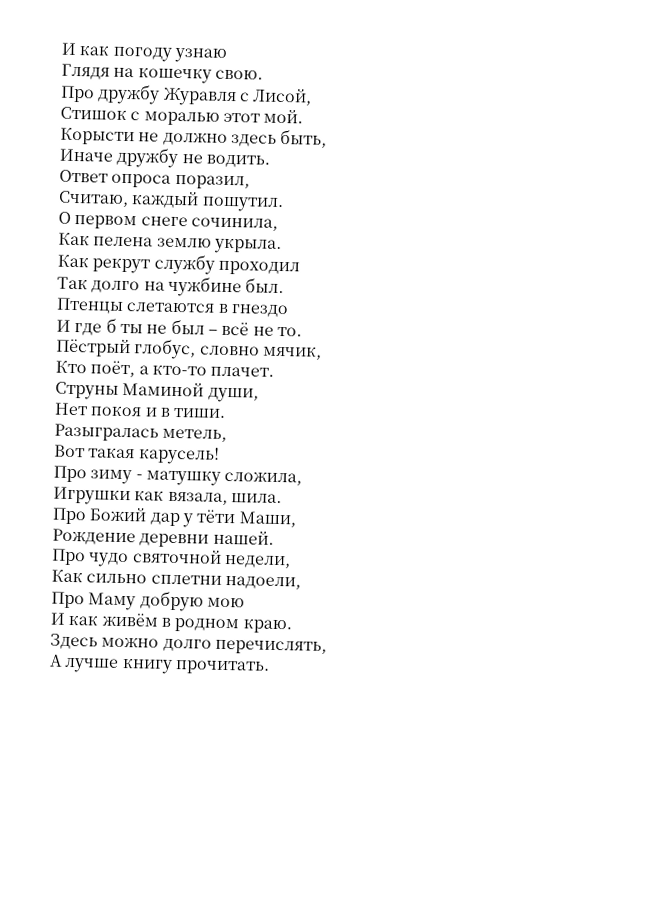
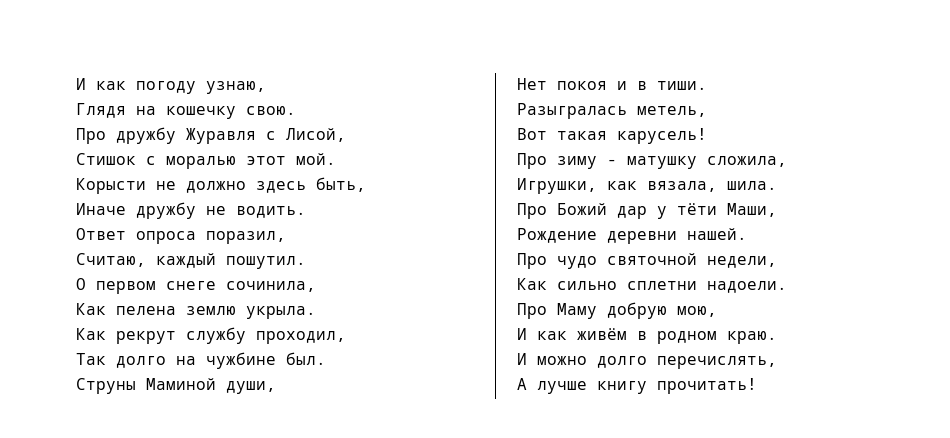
- И как погоду узнаю
+ И как погоду узнаю,
- Как рекрут службу проходил
+ Как рекрут службу проходил,
- Птенцы слетаются в гнездо
- И где б ты не был – всё не то.
- Пёстрый глобус, словно мячик,
- Кто поёт, а кто-то плачет.
- Игрушки как вязала, шила.
+ Игрушки, как вязала, шила.
- Как сильно сплетни надоели,
+ Как сильно сплетни надоели.
- Про Маму добрую мою
+ Про Маму добрую мою,
- Здесь можно долго перечислять,
+ И можно долго перечислять,
- А лучше книгу прочитать.
+ А лучше книгу прочитать!

